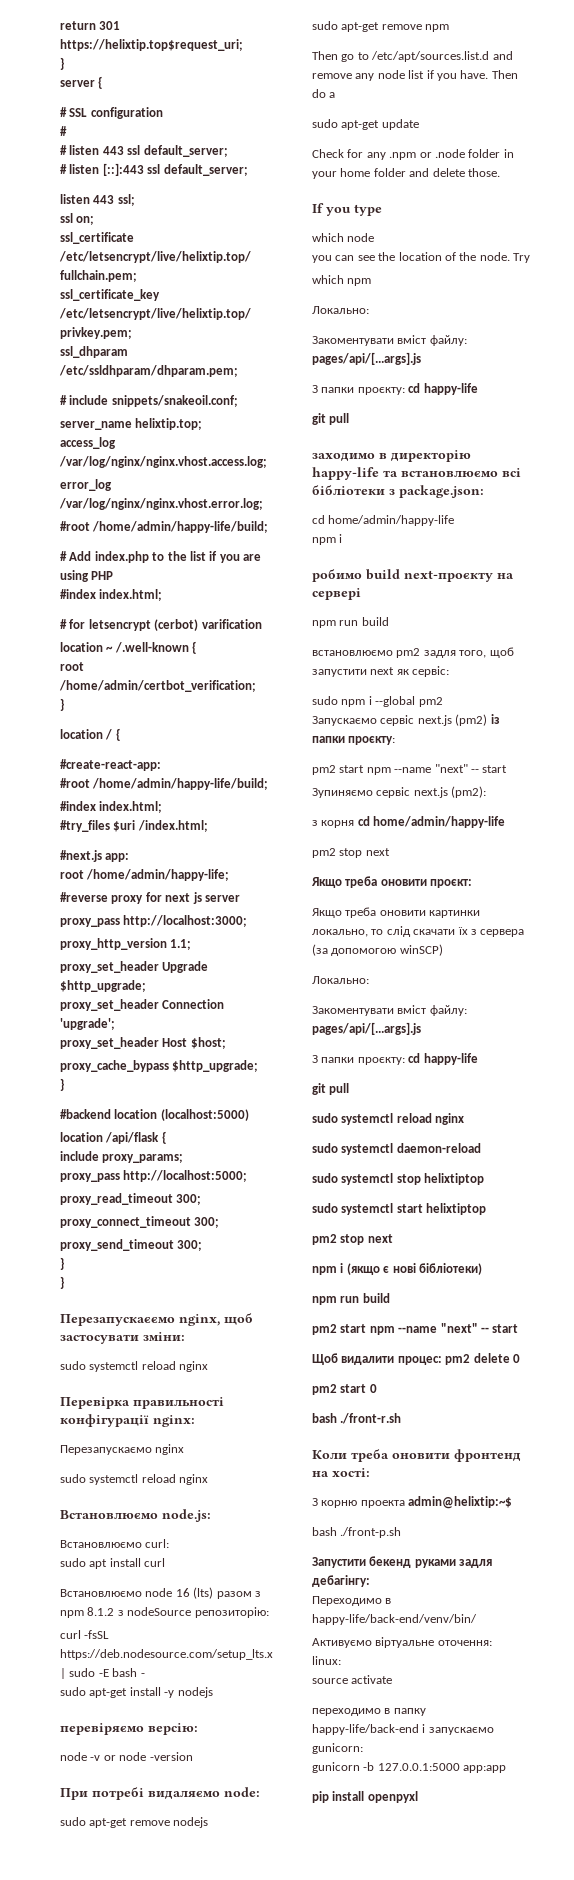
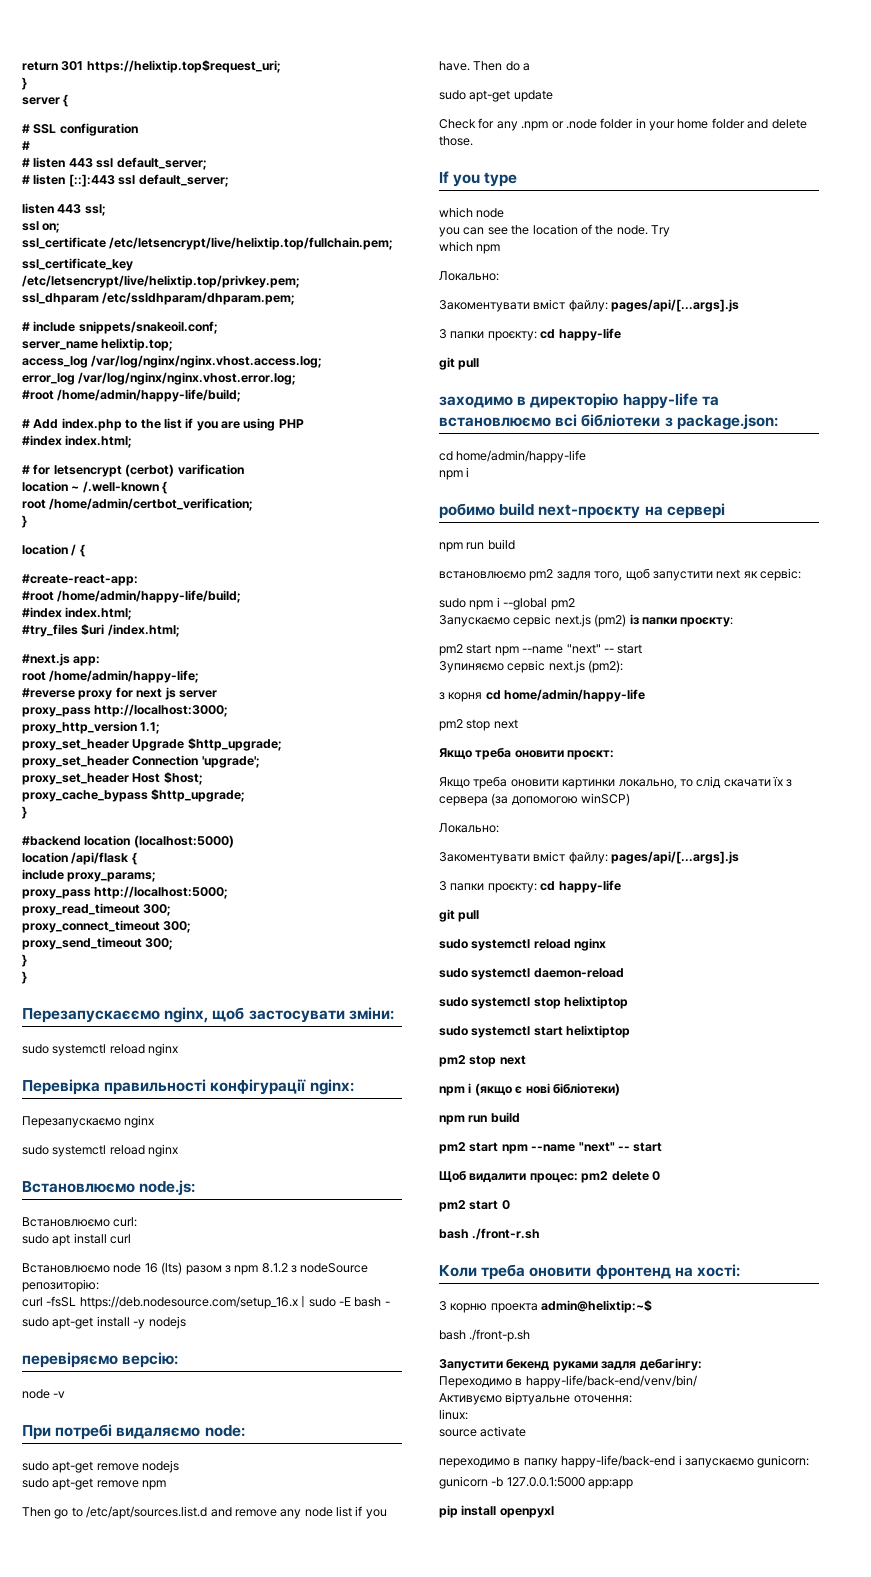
- curl -fsSL https://deb.nodesource.com/setup_lts.x | sudo -E bash -
+ curl -fsSL https://deb.nodesource.com/setup_16.x | sudo -E bash -
- node -v or node -version
+ node -v

